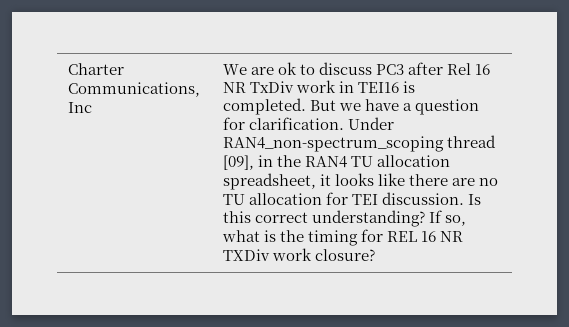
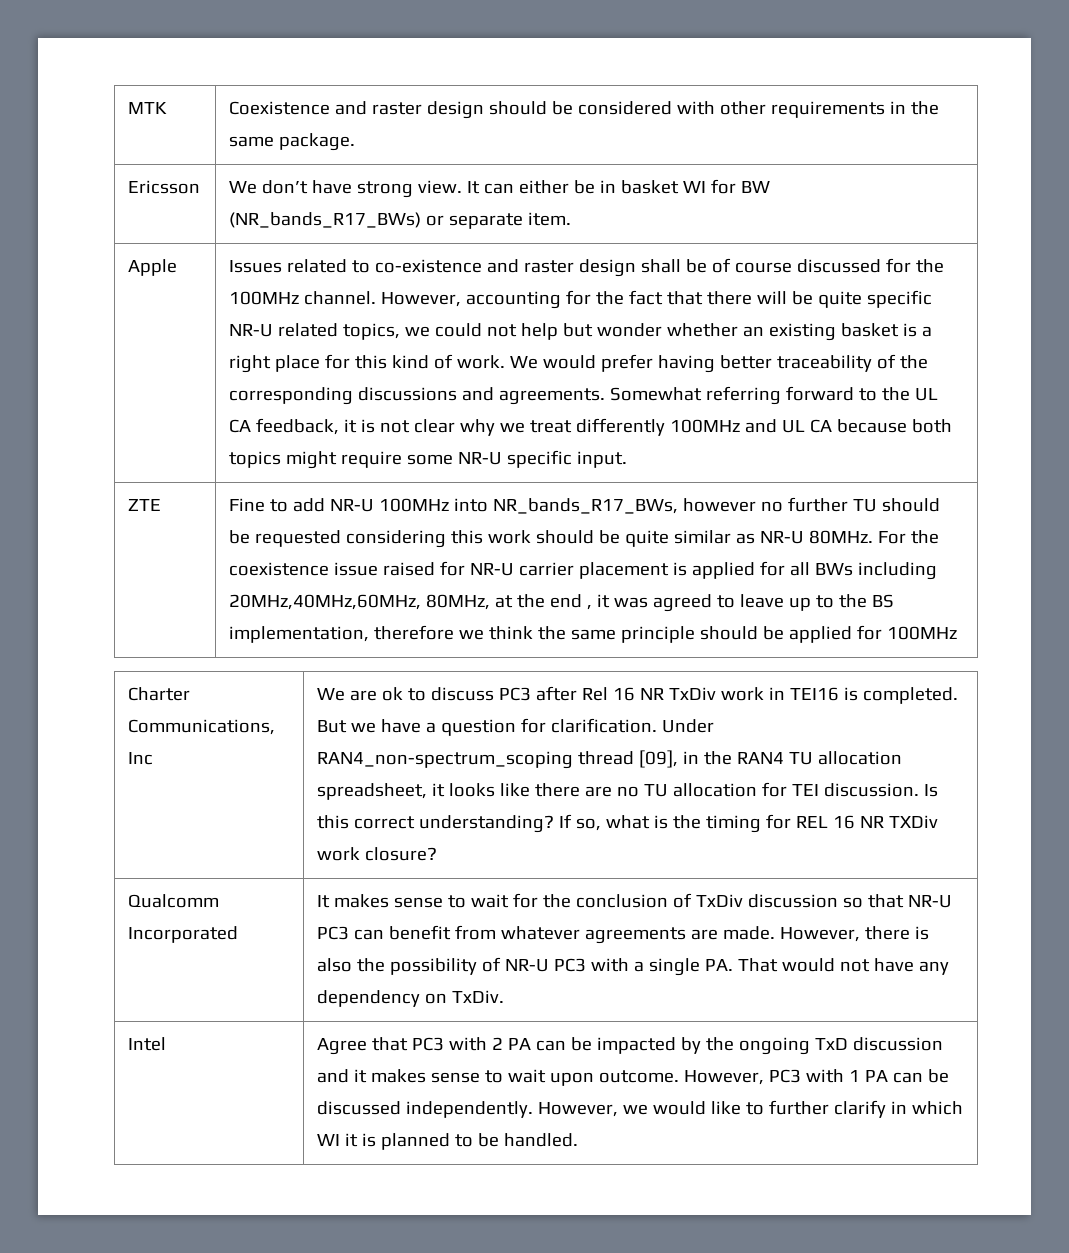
+ MTK | Coexistence and raster design should be considered with other requirements in the same package.
+ Ericsson | We don’t have strong view. It can either be in basket WI for BW (NR_bands_R17_BWs) or separate item.
+ Apple | Issues related to co-existence and raster design shall be of course discussed for the 100MHz channel. However, accounting for the fact that there will be quite specific NR-U related topics, we could not help but wonder whether an existing basket is a right place for this kind of work. We would prefer having better traceability of the corresponding discussions and agreements. Somewhat referring forward to the UL CA feedback, it is not clear why we treat differently 100MHz and UL CA because both topics might require some NR-U specific input.
+ ZTE | Fine to add NR-U 100MHz into NR_bands_R17_BWs, however no further TU should be requested considering this work should be quite similar as NR-U 80MHz. For the coexistence issue raised for NR-U carrier placement is applied for all BWs including 20MHz,40MHz,60MHz, 80MHz, at the end , it was agreed to leave up to the BS implementation, therefore we think the same principle should be applied for 100MHz
+ Qualcomm Incorporated | It makes sense to wait for the conclusion of TxDiv discussion so that NR-U PC3 can benefit from whatever agreements are made. However, there is also the possibility of NR-U PC3 with a single PA. That would not have any dependency on TxDiv.
+ Intel | Agree that PC3 with 2 PA can be impacted by the ongoing TxD discussion and it makes sense to wait upon outcome. However, PC3 with 1 PA can be discussed independently. However, we would like to further clarify in which WI it is planned to be handled.

